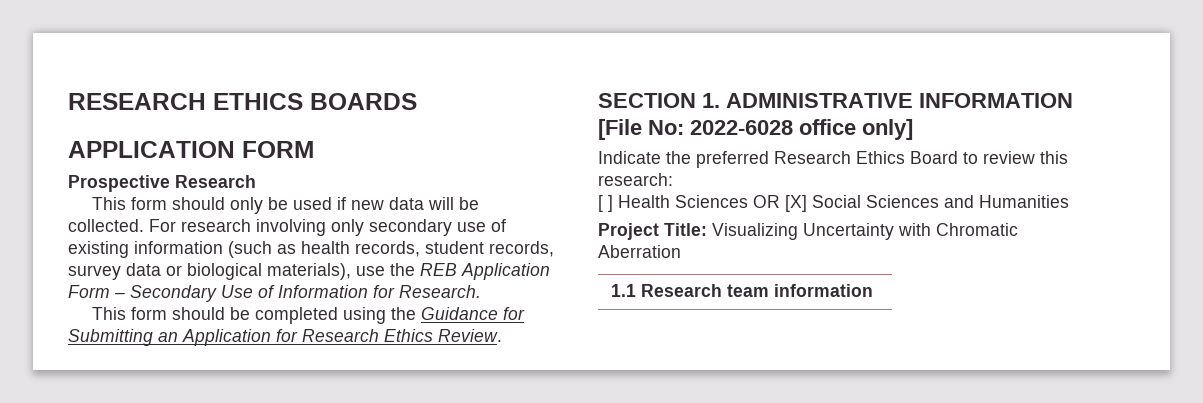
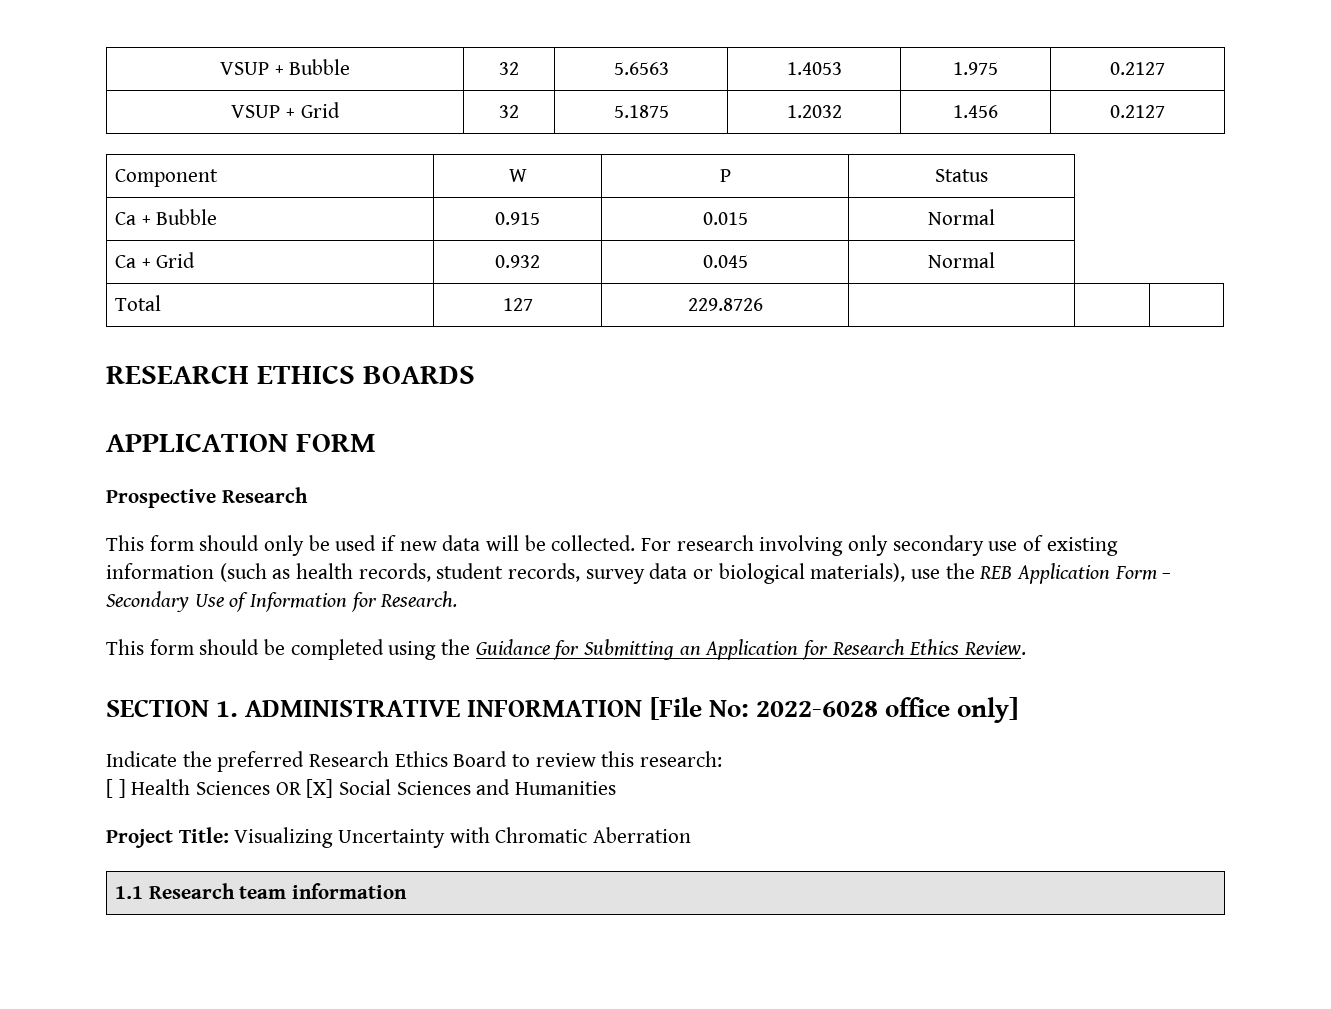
+ VSUP + Bubble | 32 | 5.6563 | 1.4053 | 1.975 | 0.2127
+ VSUP + Grid | 32 | 5.1875 | 1.2032 | 1.456 | 0.2127
+ Component | W | P | Status
+ Ca + Bubble | 0.915 | 0.015 | Normal
+ Ca + Grid | 0.932 | 0.045 | Normal
+ Total | 127 | 229.8726 | | |

